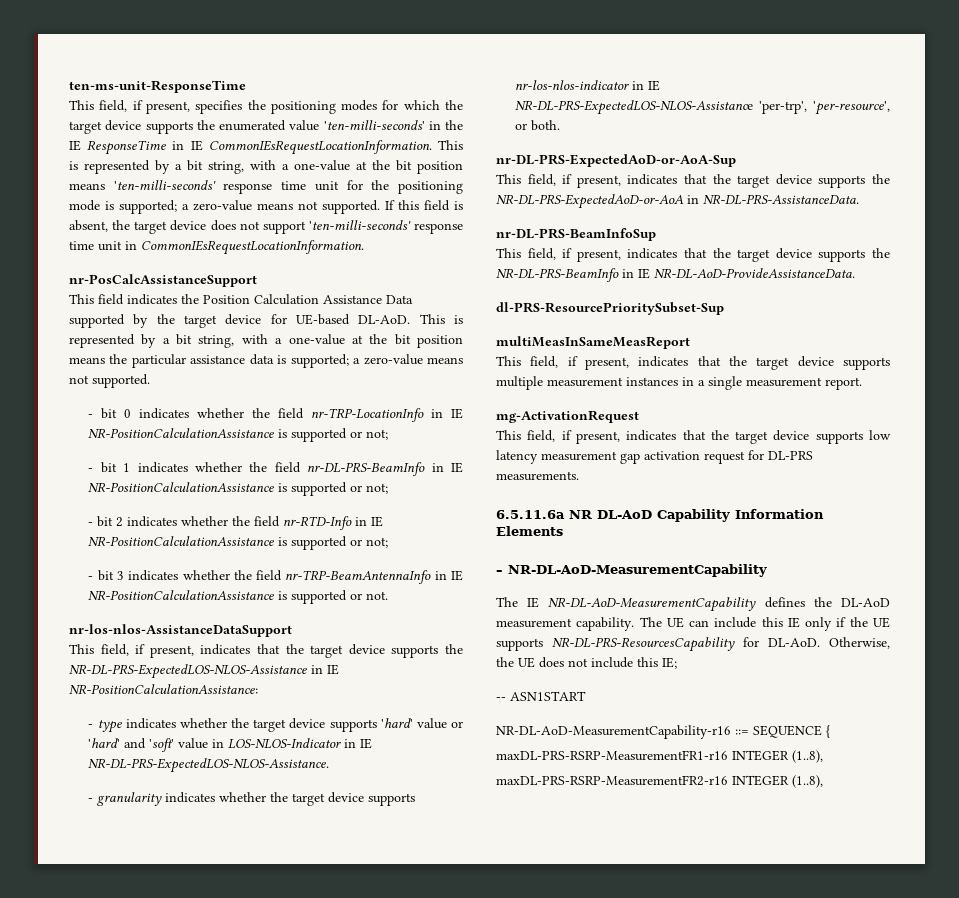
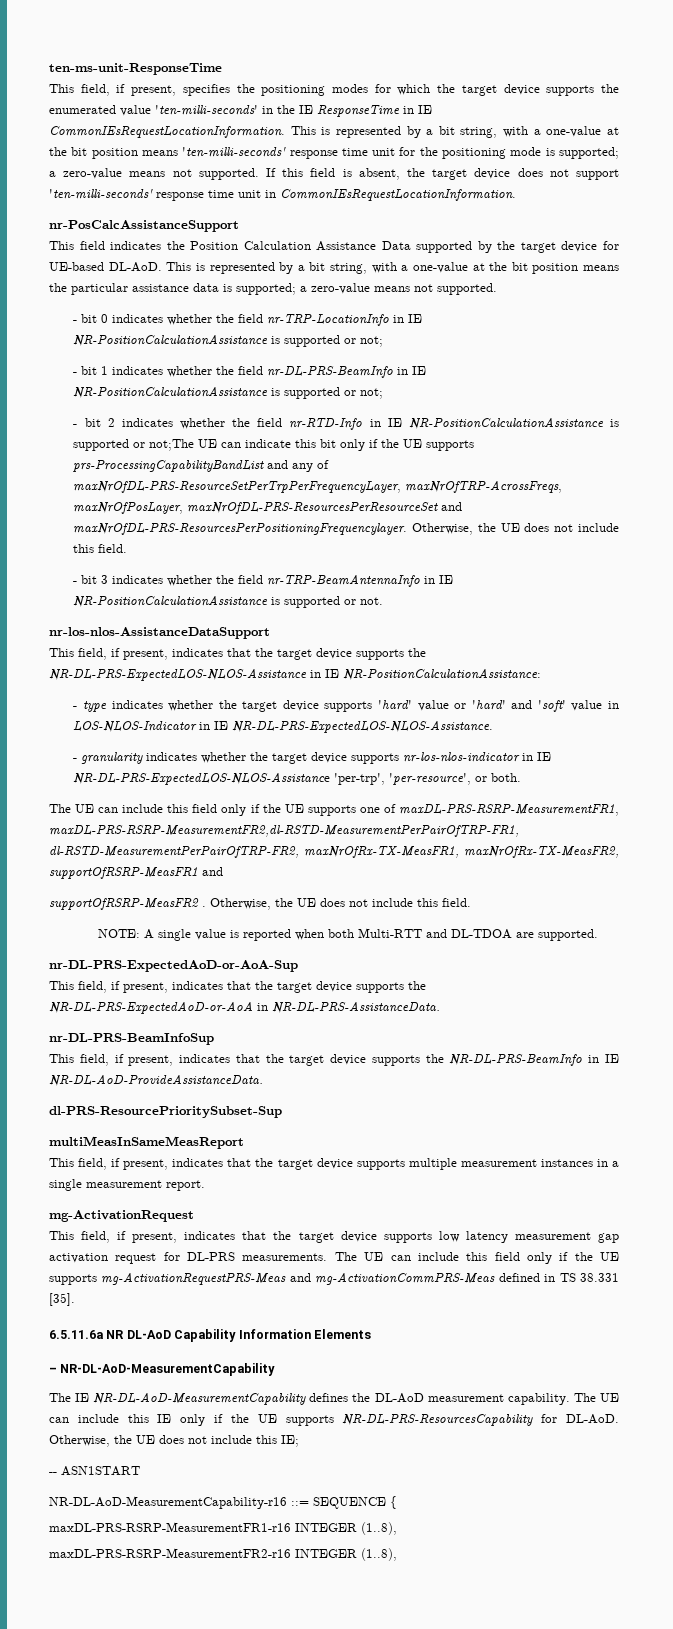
- - bit 2 indicates whether the field nr-RTD-Info in IE NR-PositionCalculationAssistance is supported or not;
+ - bit 2 indicates whether the field nr-RTD-Info in IE NR-PositionCalculationAssistance is supported or not;The UE can indicate this bit only if the UE supports prs-ProcessingCapabilityBandList and any of maxNrOfDL-PRS-ResourceSetPerTrpPerFrequencyLayer, maxNrOfTRP-AcrossFreqs, maxNrOfPosLayer, maxNrOfDL-PRS-ResourcesPerResourceSet and maxNrOfDL-PRS-ResourcesPerPositioningFrequencylayer. Otherwise, the UE does not include this field.
+ The UE can include this field only if the UE supports one of maxDL-PRS-RSRP-MeasurementFR1, maxDL-PRS-RSRP-MeasurementFR2,dl-RSTD-MeasurementPerPairOfTRP-FR1, dl-RSTD-MeasurementPerPairOfTRP-FR2, maxNrOfRx-TX-MeasFR1, maxNrOfRx-TX-MeasFR2, supportOfRSRP-MeasFR1 and
+ supportOfRSRP-MeasFR2 . Otherwise, the UE does not include this field.
+ NOTE: A single value is reported when both Multi-RTT and DL-TDOA are supported.
+ The UE can include this field only if the UE supports mg-ActivationRequestPRS-Meas and mg-ActivationCommPRS-Meas defined in TS 38.331 [35].

